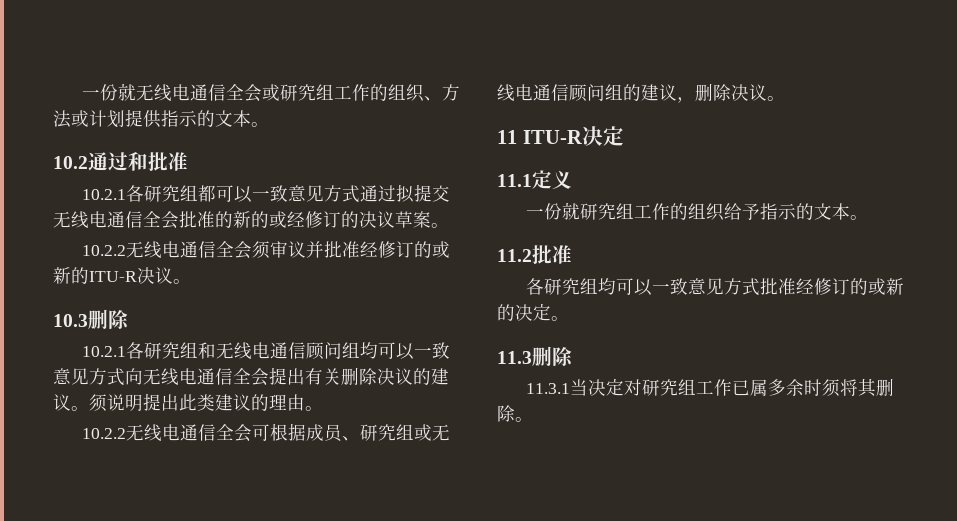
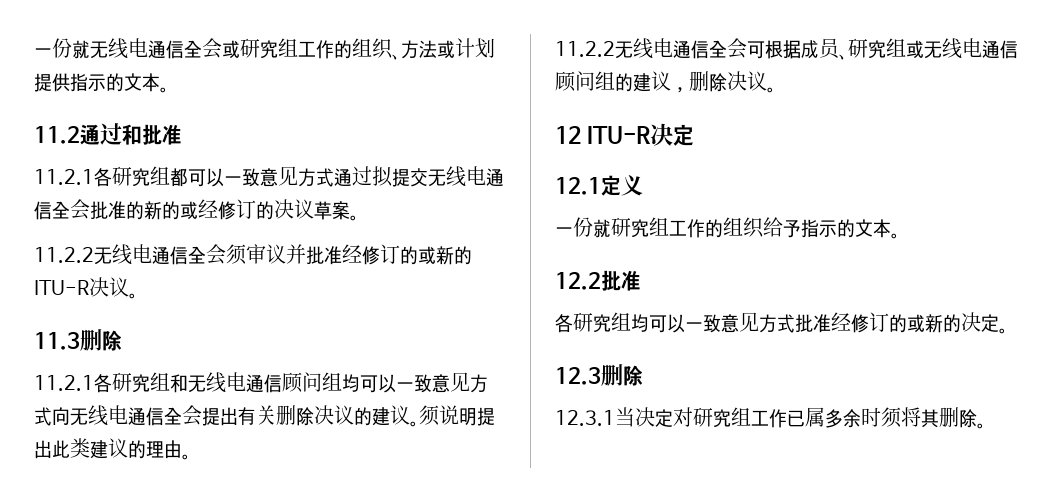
- 10.2通过和批准
+ 11.2通过和批准
- 10.2.1各研究组都可以一致意见方式通过拟提交无线电通信全会批准的新的或经修订的决议草案。
+ 11.2.1各研究组都可以一致意见方式通过拟提交无线电通信全会批准的新的或经修订的决议草案。
- 10.2.2无线电通信全会须审议并批准经修订的或新的ITU-R决议。
+ 11.2.2无线电通信全会须审议并批准经修订的或新的ITU-R决议。
- 10.3删除
- 10.2.1各研究组和无线电通信顾问组均可以一致意见方式向无线电通信全会提出有关删除决议的建议。
+ 11.3删除
+ 11.2.1各研究组和无线电通信顾问组均可以一致意见方式向无线电通信全会提出有关删除决议的建议。
- 10.2.2无线电通信全会可根据成员、研究组或无线电通信顾问组的建议，删除决议。
+ 11.2.2无线电通信全会可根据成员、研究组或无线电通信顾问组的建议，删除决议。
- 11 ITU-R决定
+ 12 ITU-R决定
- 11.1定义
+ 12.1定义
- 11.2批准
+ 12.2批准
- 11.3删除
- 11.3.1当决定对研究组工作已属多余时须将其删除。
+ 12.3删除
+ 12.3.1当决定对研究组工作已属多余时须将其删除。

